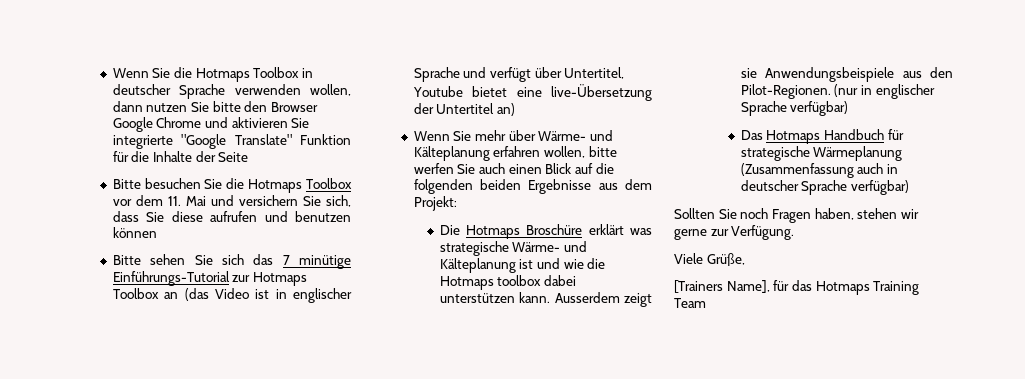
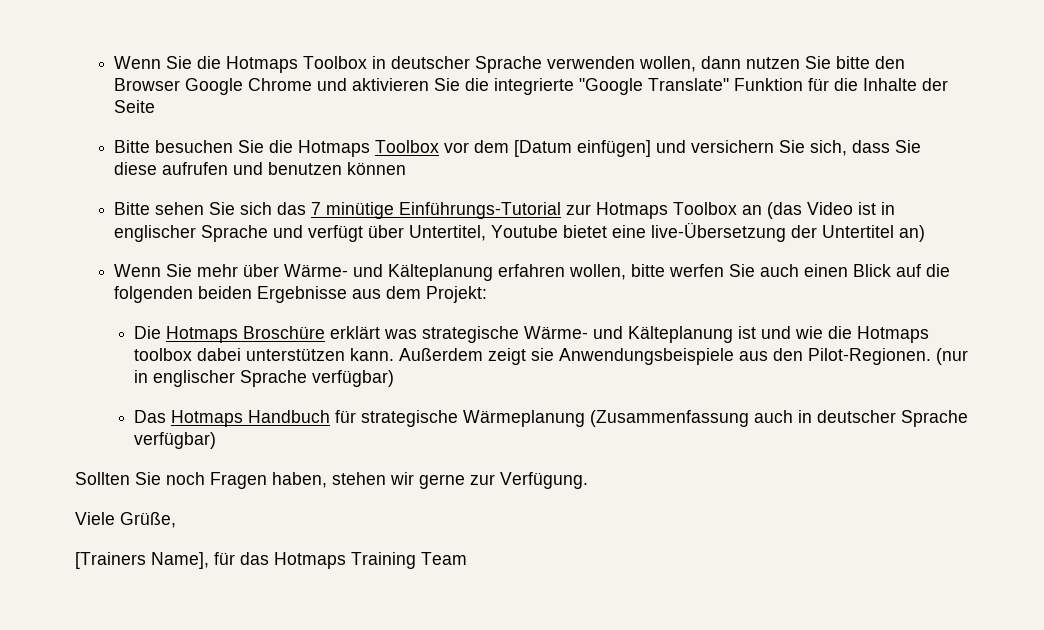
- Wenn Sie die Hotmaps Toolbox in deutscher Sprache verwenden wollen, dann nutzen Sie bitte den Browser Google Chrome und aktivieren Sie integrierte "Google Translate" Funktion für die Inhalte der Seite
+ Wenn Sie die Hotmaps Toolbox in deutscher Sprache verwenden wollen, dann nutzen Sie bitte den Browser Google Chrome und aktivieren Sie die integrierte "Google Translate" Funktion für die Inhalte der Seite
- Bitte besuchen Sie die Hotmaps Toolbox vor dem 11. Mai und versichern Sie sich, dass Sie diese aufrufen und benutzen können
+ Bitte besuchen Sie die Hotmaps Toolbox vor dem [Datum einfügen] und versichern Sie sich, dass Sie diese aufrufen und benutzen können
- Ausserdem zeigt sie Anwendungsbeispiele aus den Pilot-Regionen.
+ Außerdem zeigt sie Anwendungsbeispiele aus den Pilot-Regionen.

